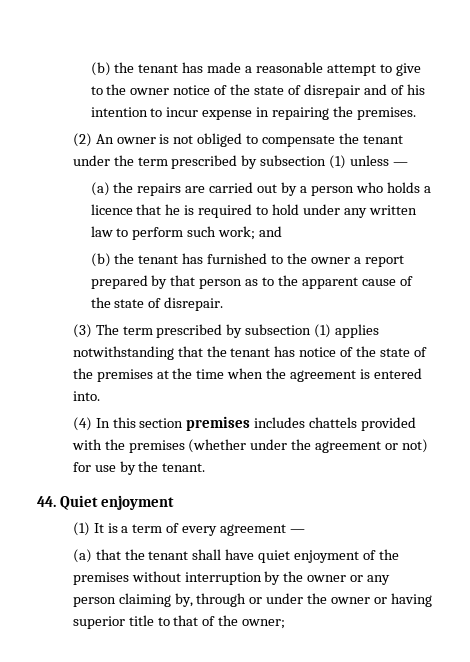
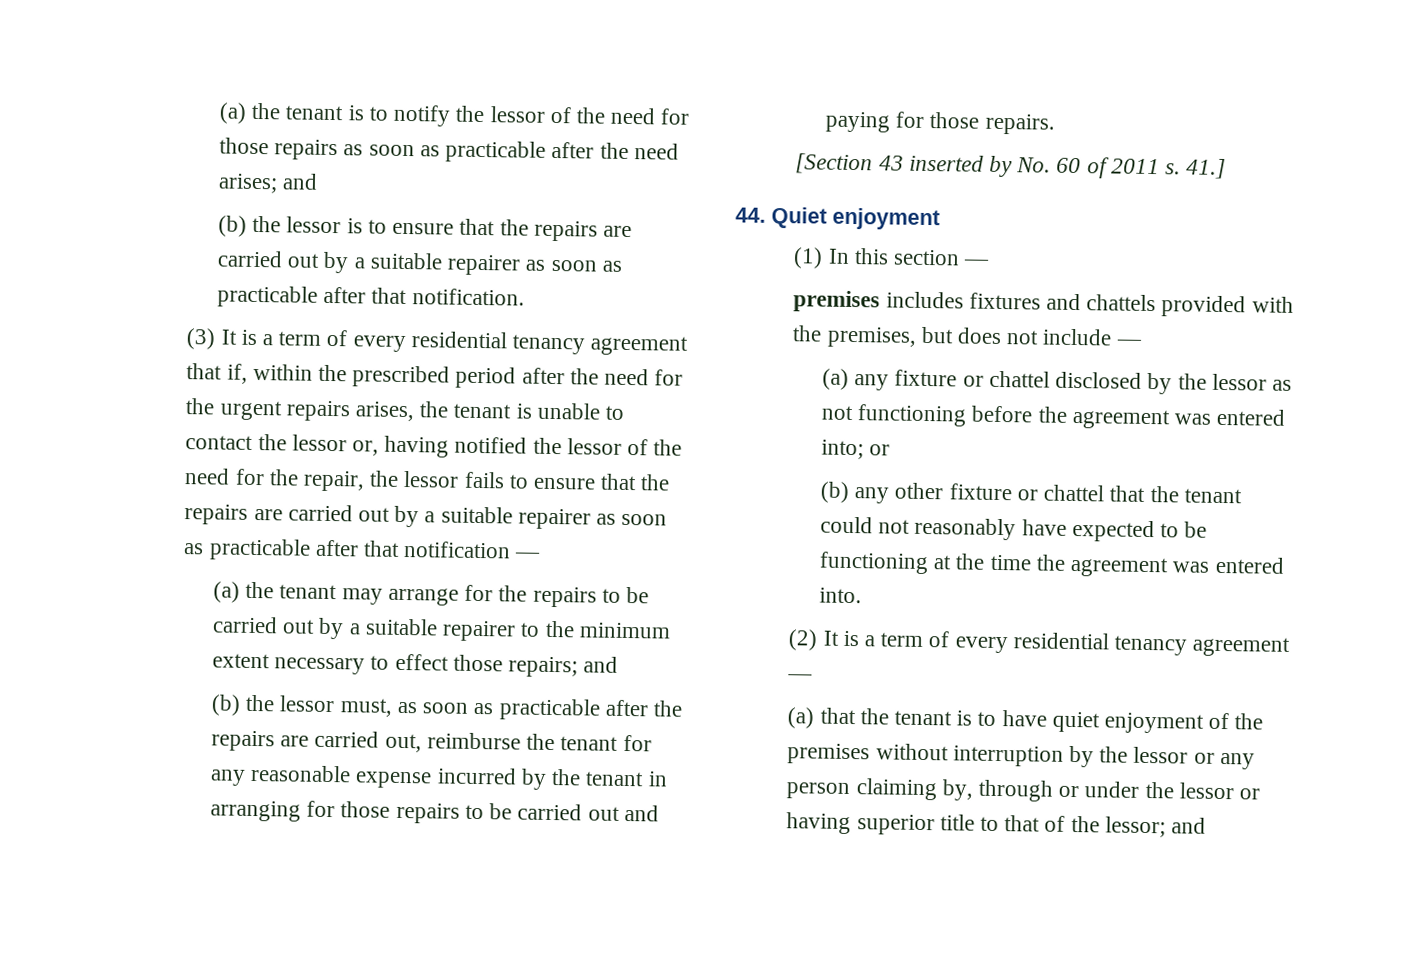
- (b) the tenant has made a reasonable attempt to give to the owner notice of the state of disrepair and of his intention to incur expense in repairing the premises.
- (2) An owner is not obliged to compensate the tenant under the term prescribed by subsection (1) unless —
- (a) the repairs are carried out by a person who holds a licence that he is required to hold under any written law to perform such work; and
- (b) the tenant has furnished to the owner a report prepared by that person as to the apparent cause of the state of disrepair.
- (3) The term prescribed by subsection (1) applies notwithstanding that the tenant has notice of the state of the premises at the time when the agreement is entered into.
- (4) In this section premises includes chattels provided with the premises (whether under the agreement or not) for use by the tenant.
+ (a) the tenant is to notify the lessor of the need for those repairs as soon as practicable after the need arises; and
+ (b) the lessor is to ensure that the repairs are carried out by a suitable repairer as soon as practicable after that notification.
+ (3) It is a term of every residential tenancy agreement that if, within the prescribed period after the need for the urgent repairs arises, the tenant is unable to contact the lessor or, having notified the lessor of the need for the repair, the lessor fails to ensure that the repairs are carried out by a suitable repairer as soon as practicable after that notification —
+ (a) the tenant may arrange for the repairs to be carried out by a suitable repairer to the minimum extent necessary to effect those repairs; and
+ (b) the lessor must, as soon as practicable after the repairs are carried out, reimburse the tenant for any reasonable expense incurred by the tenant in arranging for those repairs to be carried out and paying for those repairs.
+ [Section 43 inserted by No. 60 of 2011 s. 41.]
  44. Quiet enjoyment
- (1) It is a term of every agreement —
+ (1) In this section —
+ premises includes fixtures and chattels provided with the premises, but does not include —
+ (a) any fixture or chattel disclosed by the lessor as not functioning before the agreement was entered into; or
+ (b) any other fixture or chattel that the tenant could not reasonably have expected to be functioning at the time the agreement was entered into.
+ (2) It is a term of every residential tenancy agreement —
- (a) that the tenant shall have quiet enjoyment of the premises without interruption by the owner or any person claiming by, through or under the owner or having superior title to that of the owner;
+ (a) that the tenant is to have quiet enjoyment of the premises without interruption by the lessor or any person claiming by, through or under the lessor or having superior title to that of the lessor; and

